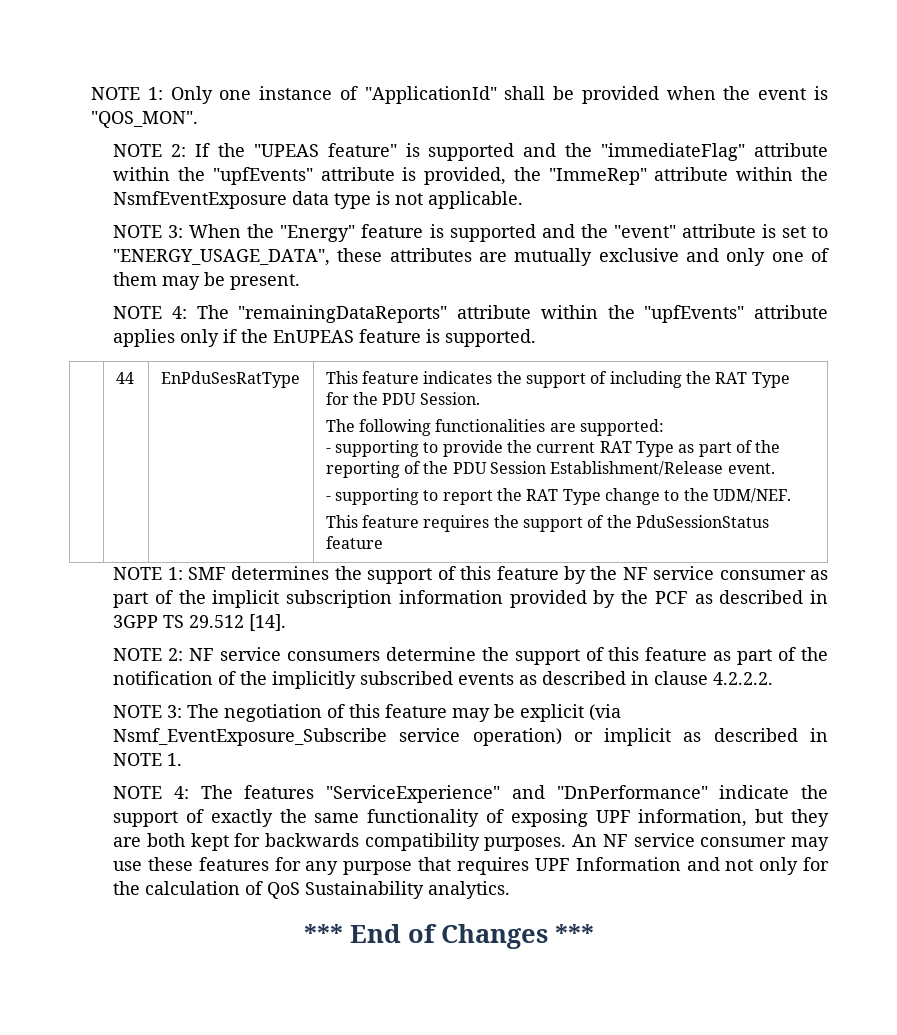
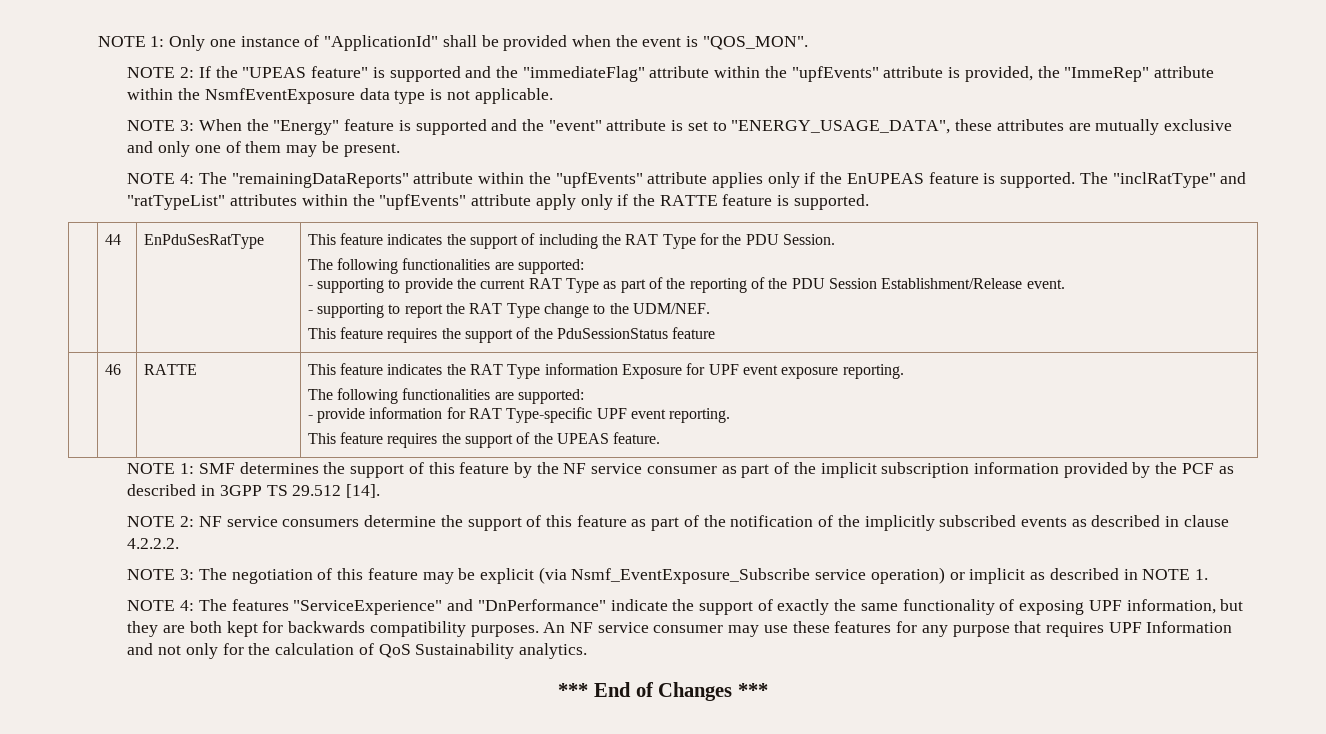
+ The "inclRatType" and "ratTypeList" attributes within the "upfEvents" attribute apply only if the RATTE feature is supported.
+ | 46 | RATTE | This feature indicates the RAT Type information Exposure for UPF event exposure reporting.
+ The following functionalities are supported:
+ - provide information for RAT Type-specific UPF event reporting.
+ This feature requires the support of the UPEAS feature.

